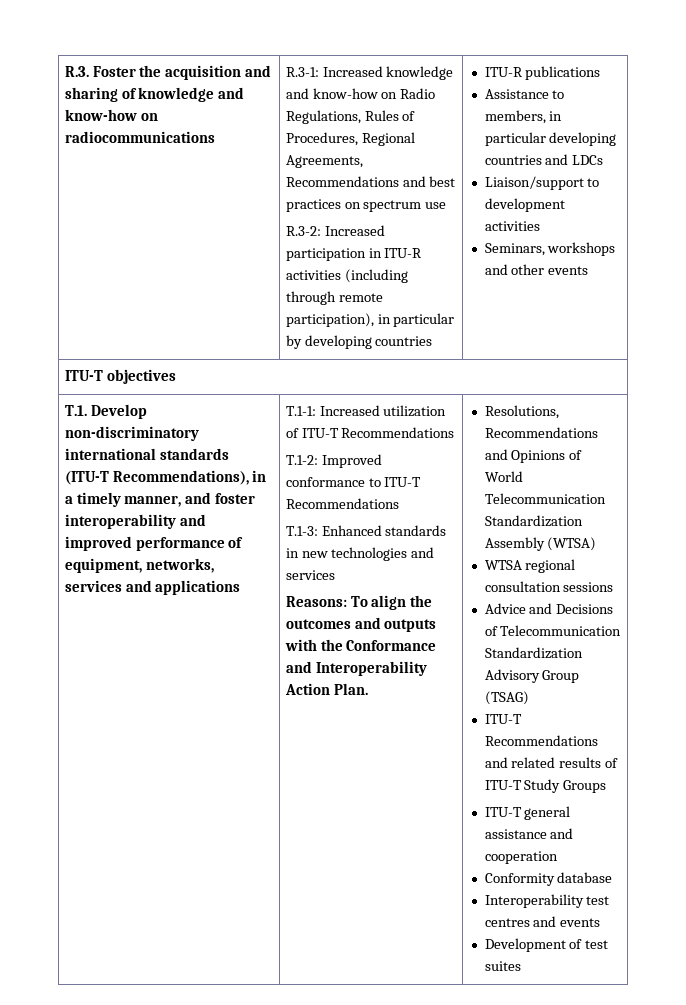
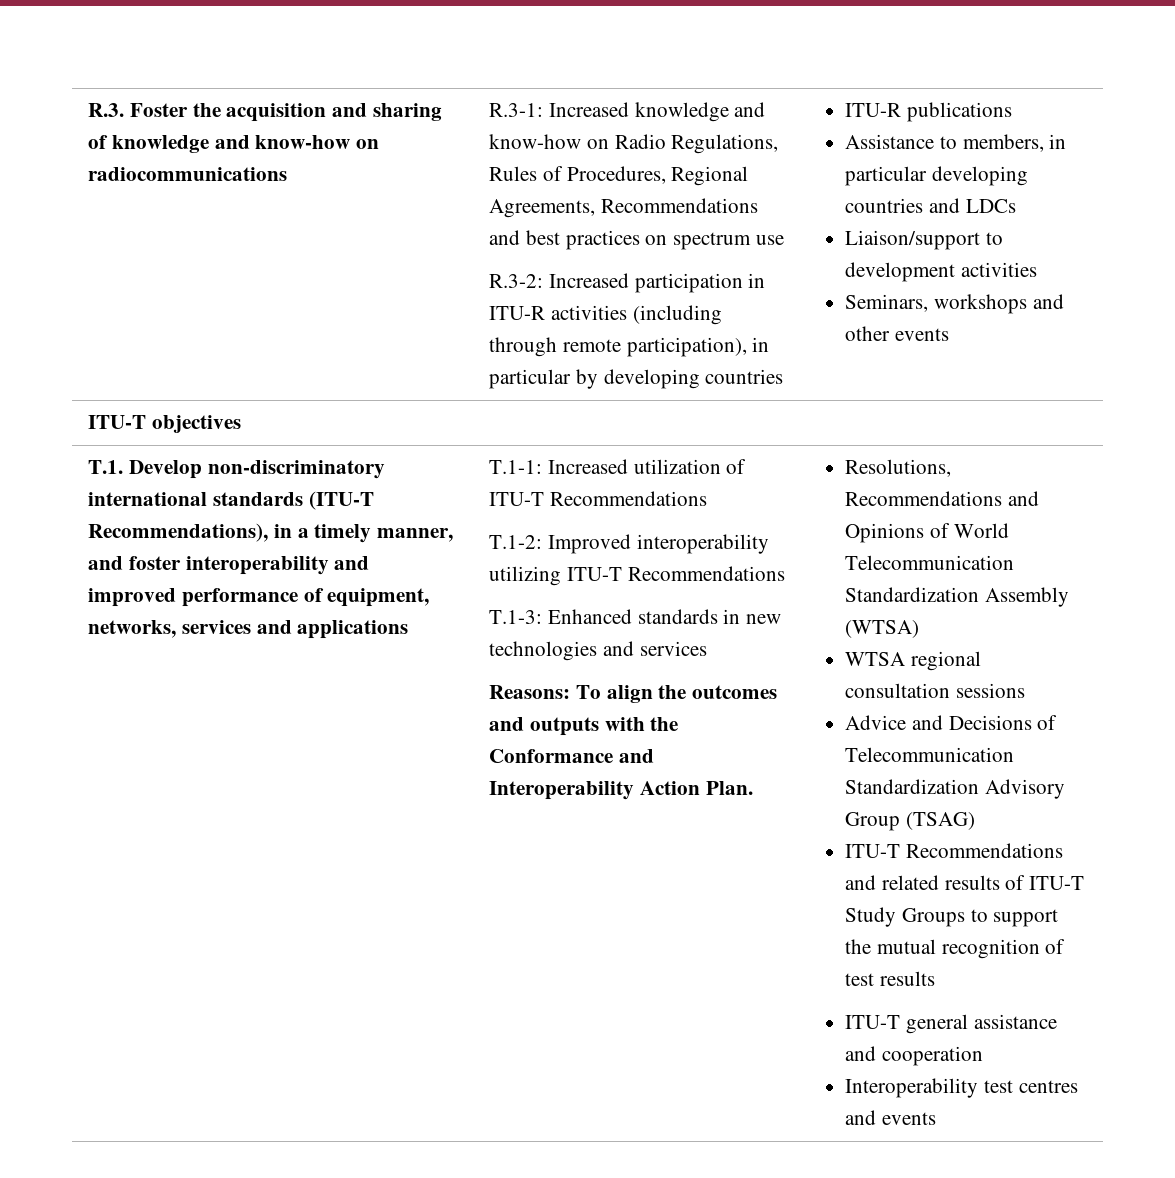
- T.1-2: Improved conformance to ITU-T Recommendations
+ T.1-2: Improved interoperability utilizing ITU-T Recommendations
- ITU-T Recommendations and related results of ITU-T Study Groups
+ ITU-T Recommendations and related results of ITU-T Study Groups to support the mutual recognition of test results
- Conformity database
- Development of test suites

